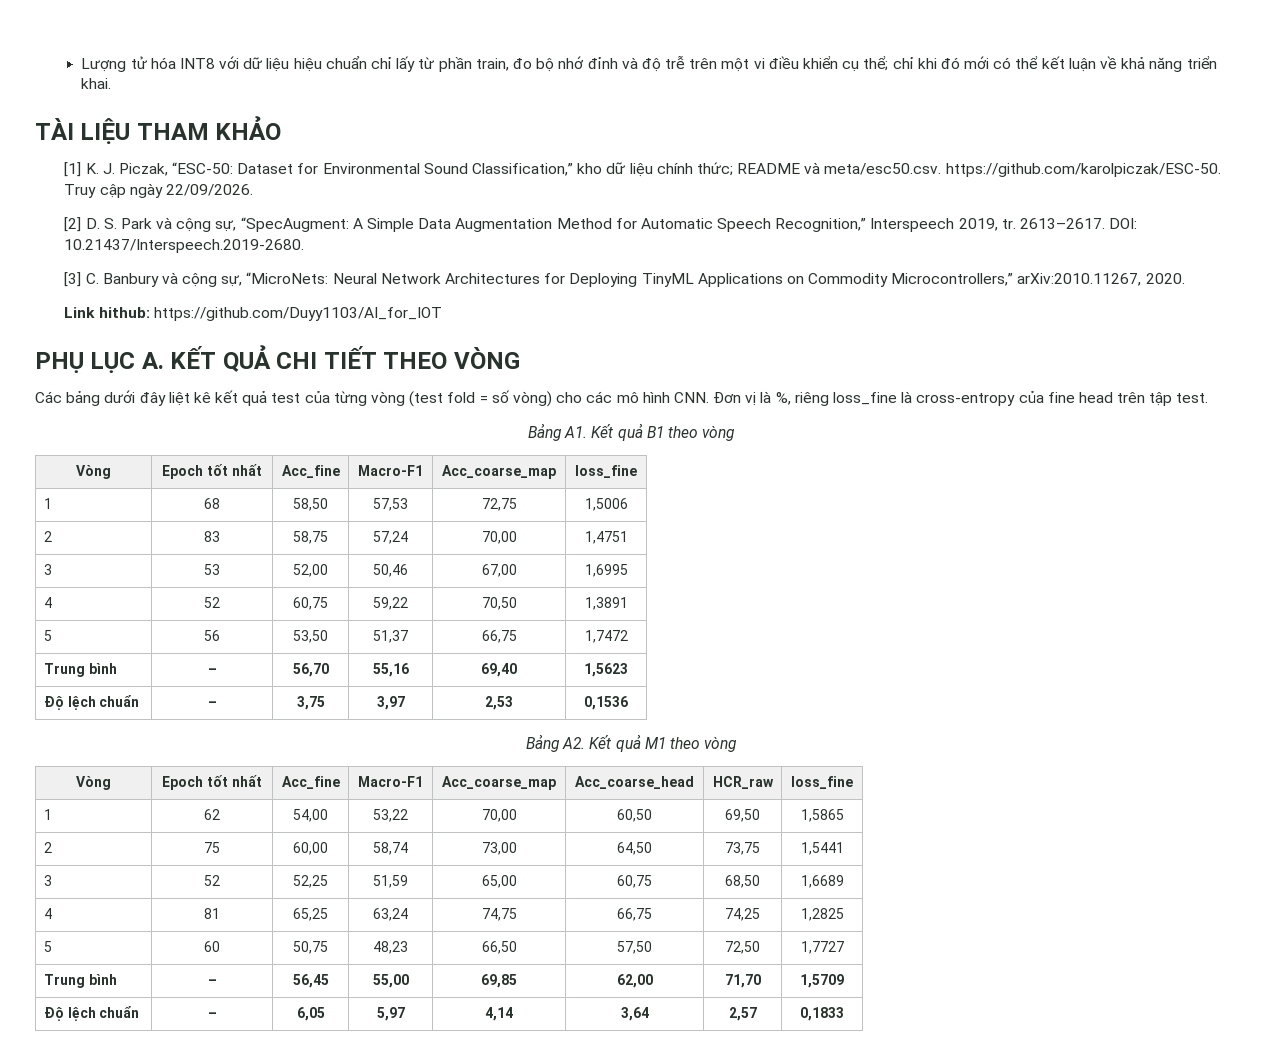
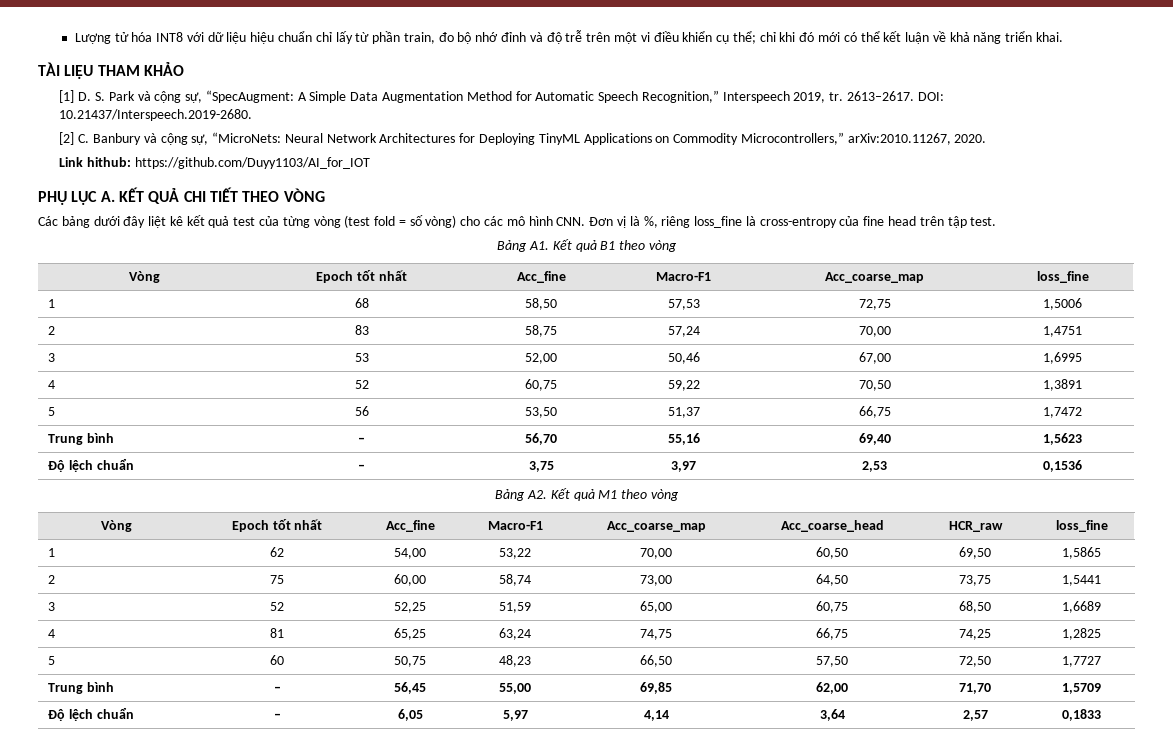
- [1] K. J. Piczak, “ESC-50: Dataset for Environmental Sound Classification,” kho dữ liệu chính thức; README và meta/esc50.csv. https://github.com/karolpiczak/ESC-50. Truy cập ngày 22/09/2026.
- [2] D. S. Park và cộng sự, “SpecAugment: A Simple Data Augmentation Method for Automatic Speech Recognition,” Interspeech 2019, tr.
+ [1] D. S. Park và cộng sự, “SpecAugment: A Simple Data Augmentation Method for Automatic Speech Recognition,” Interspeech 2019, tr.
- [3] C. Banbury và cộng sự, “MicroNets: Neural Network Architectures for Deploying TinyML Applications on Commodity Microcontrollers,” arXiv:2010.11267, 2020.
+ [2] C. Banbury và cộng sự, “MicroNets: Neural Network Architectures for Deploying TinyML Applications on Commodity Microcontrollers,” arXiv:2010.11267, 2020.

